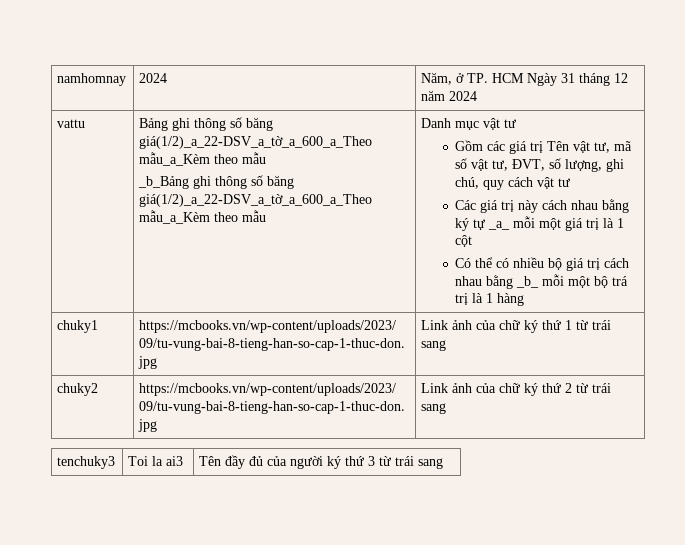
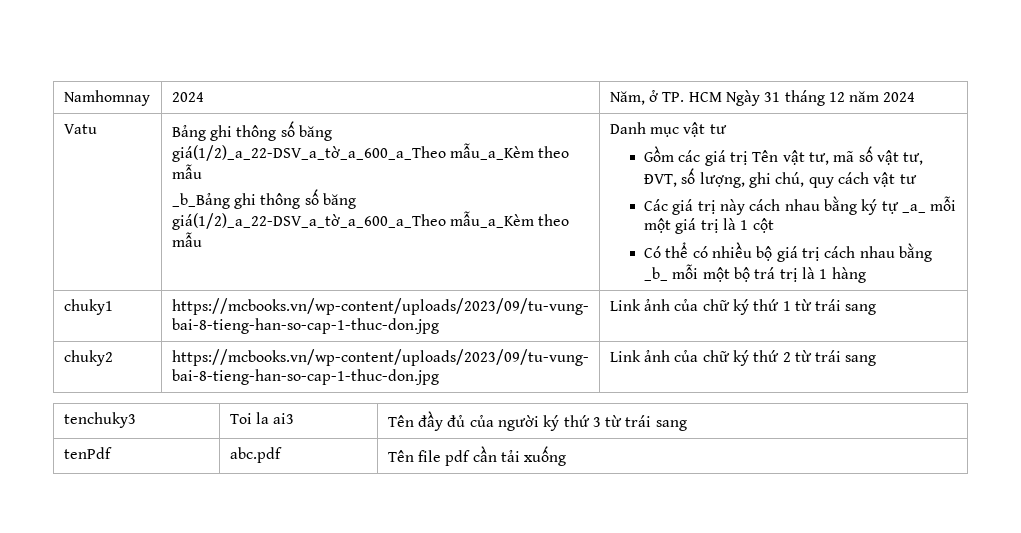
- namhomnay | 2024 | Năm, ở TP. HCM Ngày 31 tháng 12 năm 2024
+ Namhomnay | 2024 | Năm, ở TP. HCM Ngày 31 tháng 12 năm 2024
- vattu
+ Vatu
+ tenPdf | abc.pdf | Tên file pdf cần tải xuống

